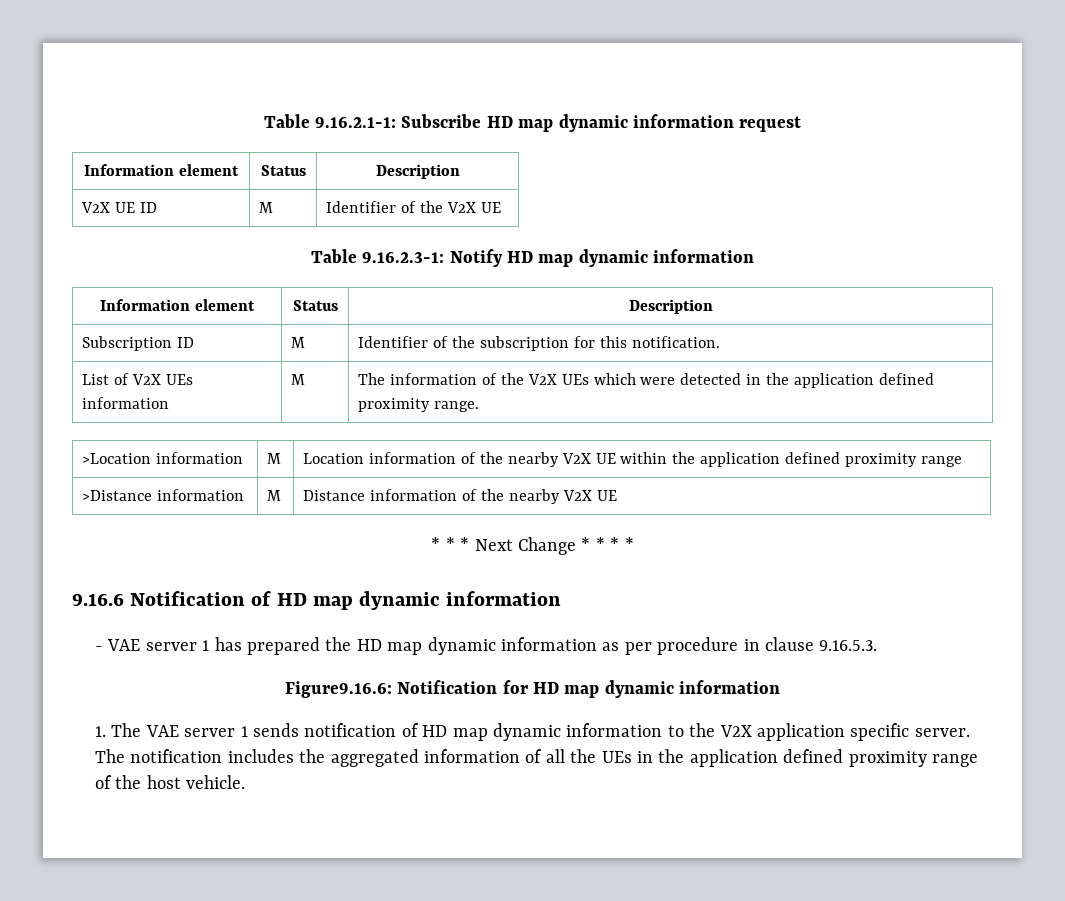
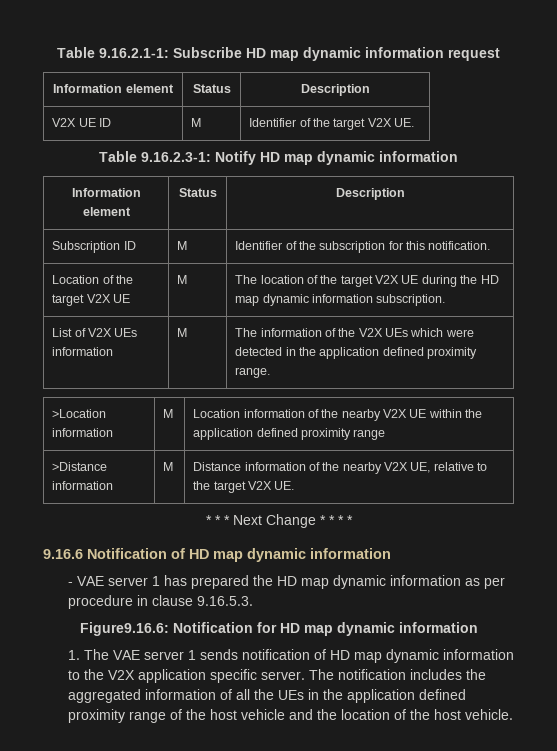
- V2X UE ID | M | Identifier of the V2X UE
+ V2X UE ID | M | Identifier of the target V2X UE.
+ Location of the target V2X UE | M | The location of the target V2X UE during the HD map dynamic information subscription.
- >Distance information | M | Distance information of the nearby V2X UE
+ >Distance information | M | Distance information of the nearby V2X UE, relative to the target V2X UE.
- The notification includes the aggregated information of all the UEs in the application defined proximity range of the host vehicle.
+ The notification includes the aggregated information of all the UEs in the application defined proximity range of the host vehicle and the location of the host vehicle.

